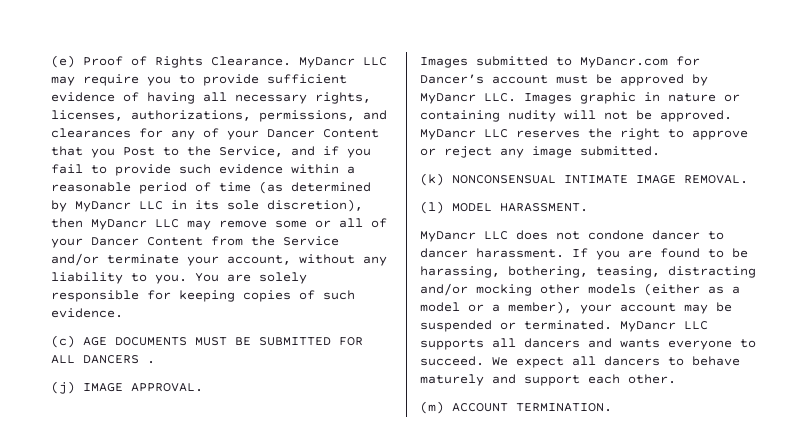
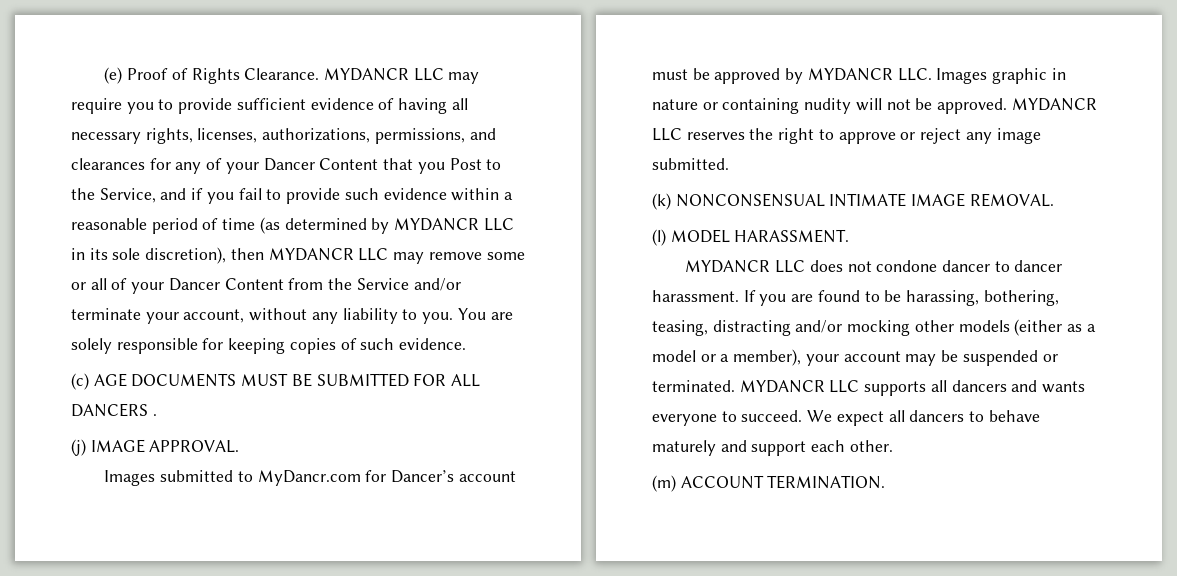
- MyDancr LLC may require you to provide sufficient evidence of having all necessary rights, licenses, authorizations, permissions, and clearances for any of your Dancer Content that you Post to the Service, and if you fail to provide such evidence within a reasonable period of time (as determined by MyDancr LLC in its sole discretion), then MyDancr LLC may remove some or all of your Dancer Content from the Service and/or terminate your account, without any liability to you.
+ MYDANCR LLC may require you to provide sufficient evidence of having all necessary rights, licenses, authorizations, permissions, and clearances for any of your Dancer Content that you Post to the Service, and if you fail to provide such evidence within a reasonable period of time (as determined by MYDANCR LLC in its sole discretion), then MYDANCR LLC may remove some or all of your Dancer Content from the Service and/or terminate your account, without any liability to you.
- Images submitted to MyDancr.com for Dancer’s account must be approved by MyDancr LLC. Images graphic in nature or containing nudity will not be approved.
+ Images submitted to MyDancr.com for Dancer’s account must be approved by MYDANCR LLC. Images graphic in nature or containing nudity will not be approved.
- MyDancr LLC reserves the right to approve or reject any image submitted.
+ MYDANCR LLC reserves the right to approve or reject any image submitted.
- MyDancr LLC does not condone dancer to dancer harassment.
+ MYDANCR LLC does not condone dancer to dancer harassment.
- MyDancr LLC supports all dancers and wants everyone to succeed.
+ MYDANCR LLC supports all dancers and wants everyone to succeed.

